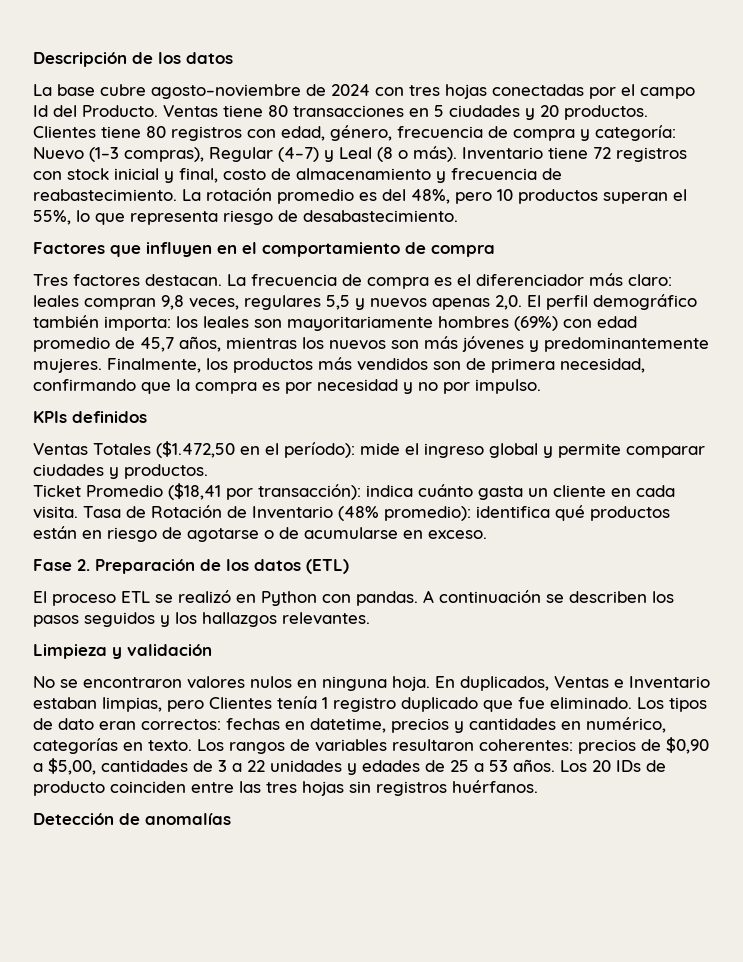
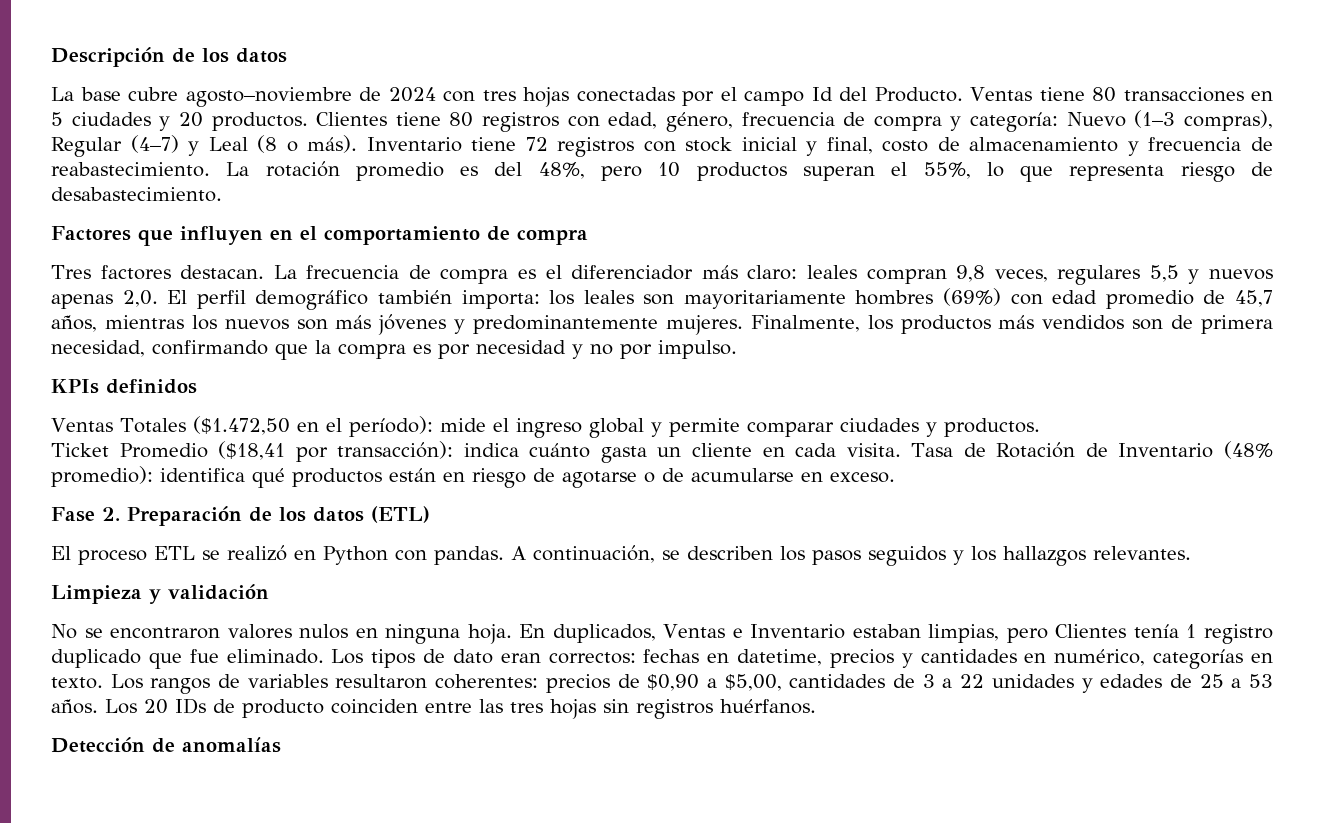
- A continuación se describen los pasos seguidos y los hallazgos relevantes.
+ A continuación, se describen los pasos seguidos y los hallazgos relevantes.

